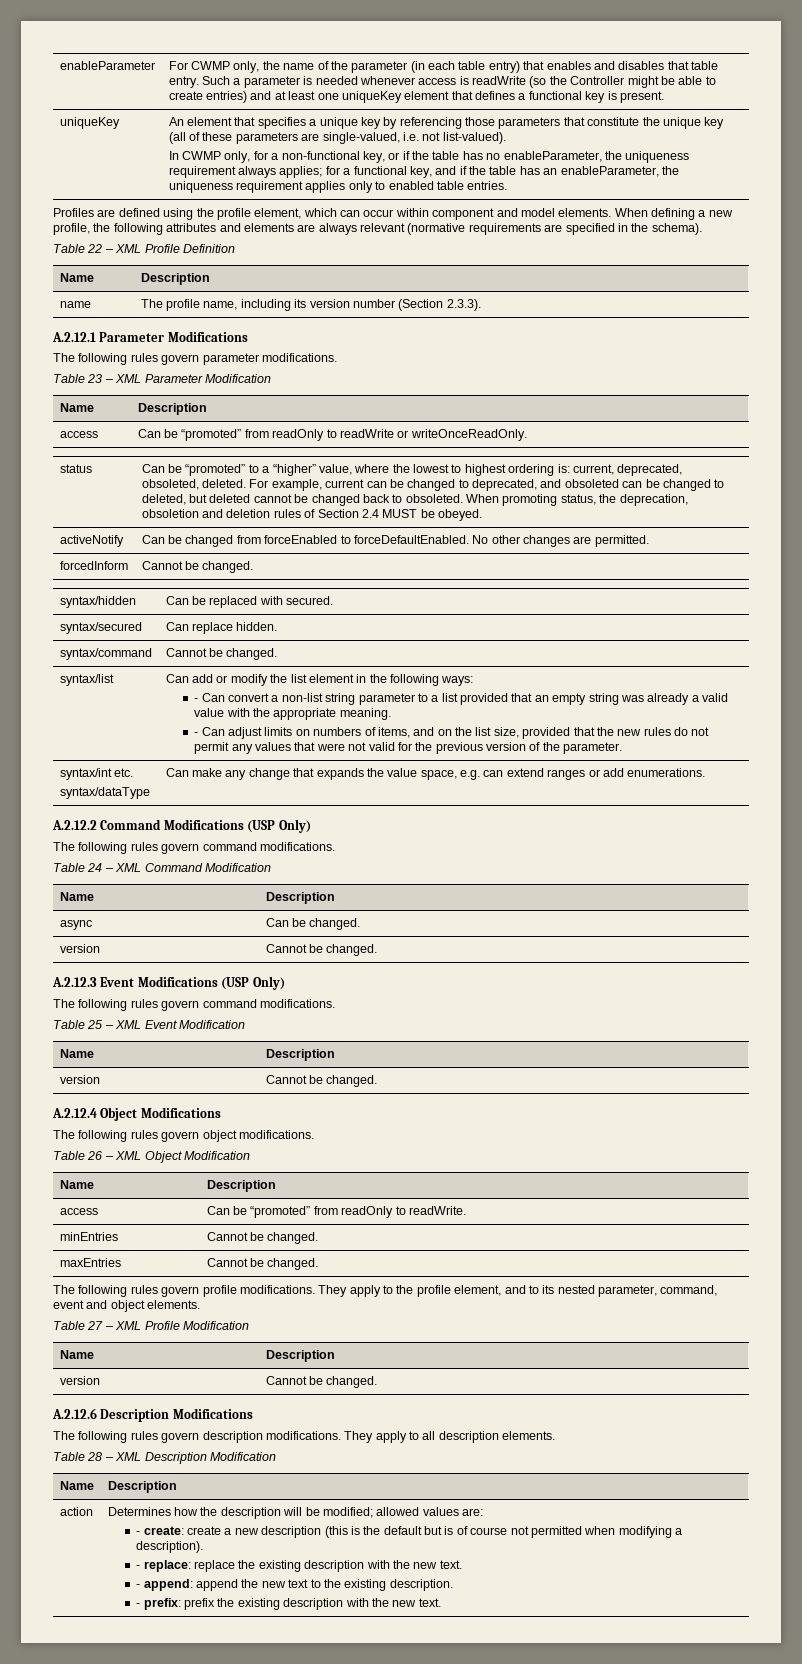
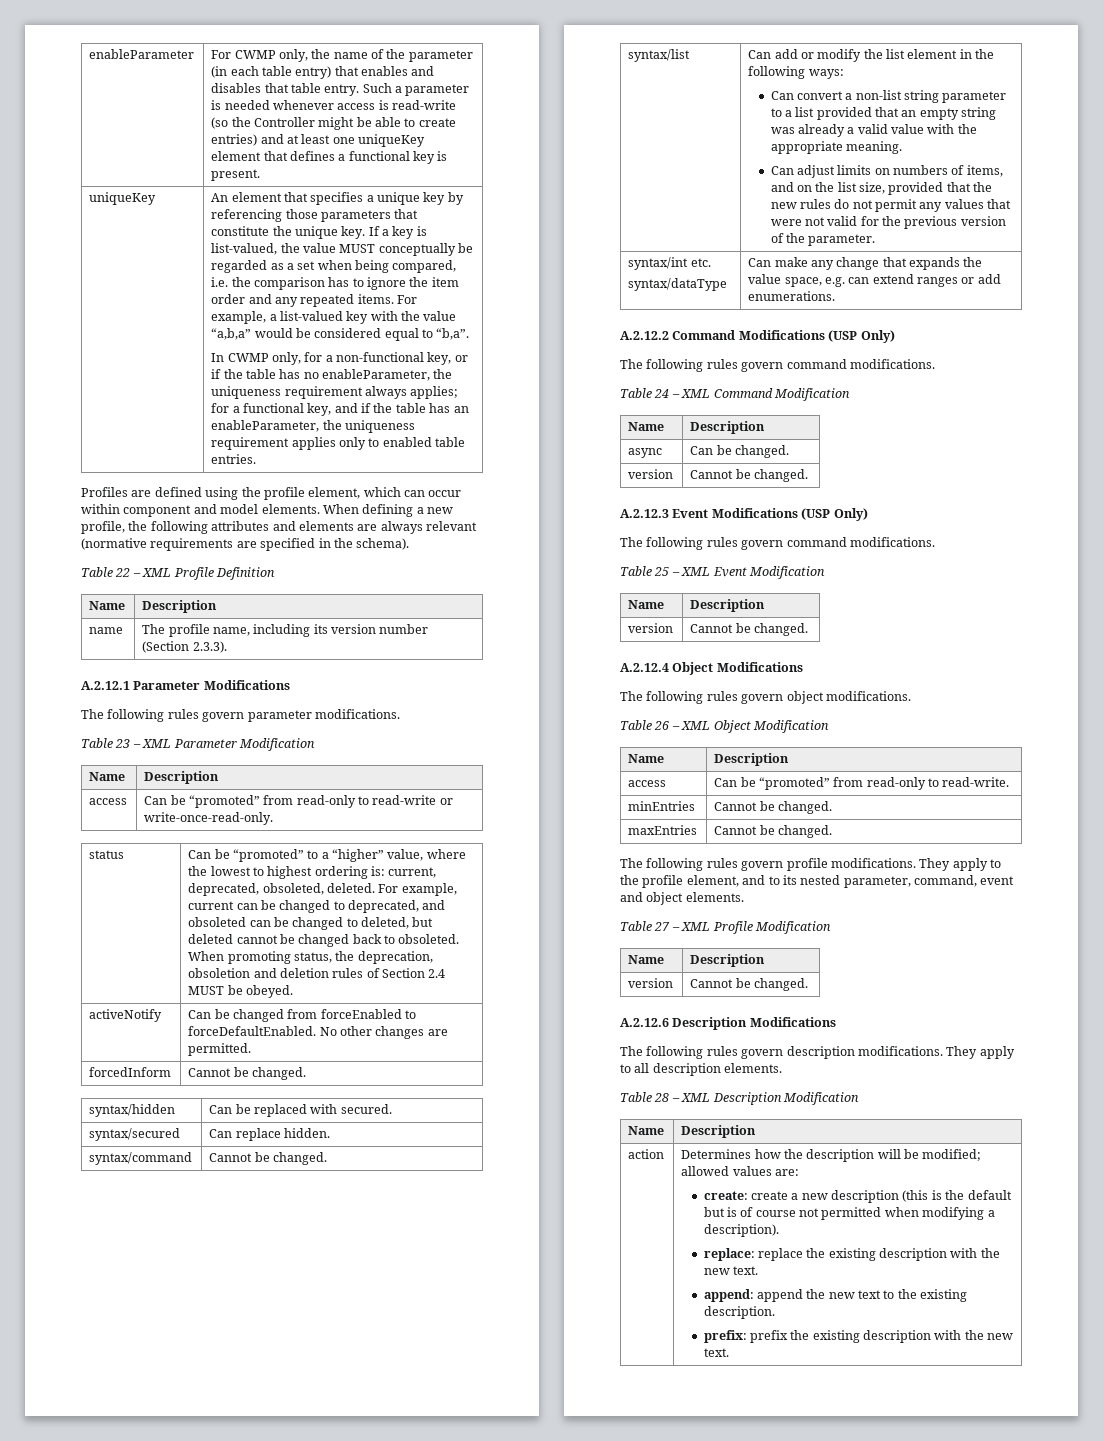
- Such a parameter is needed whenever access is readWrite (so the Controller might be able to create entries) and at least one uniqueKey element that defines a functional key is present.
+ Such a parameter is needed whenever access is read-write (so the Controller might be able to create entries) and at least one uniqueKey element that defines a functional key is present.
- An element that specifies a unique key by referencing those parameters that constitute the unique key (all of these parameters are single-valued, i.e. not list-valued).
+ An element that specifies a unique key by referencing those parameters that constitute the unique key. If a key is list-valued, the value MUST conceptually be regarded as a set when being compared, i.e. the comparison has to ignore the item order and any repeated items. For example, a list-valued key with the value “a,b,a” would be considered equal to “b,a”.
- access | Can be “promoted” from readOnly to readWrite or writeOnceReadOnly.
+ access | Can be “promoted” from read-only to read-write or write-once-read-only.
- - Can convert a non-list string parameter to a list provided that an empty string was already a valid value with the appropriate meaning.
+ Can convert a non-list string parameter to a list provided that an empty string was already a valid value with the appropriate meaning.
- - Can adjust limits on numbers of items, and on the list size, provided that the new rules do not permit any values that were not valid for the previous version of the parameter.
+ Can adjust limits on numbers of items, and on the list size, provided that the new rules do not permit any values that were not valid for the previous version of the parameter.
- access | Can be “promoted” from readOnly to readWrite.
+ access | Can be “promoted” from read-only to read-write.
- - create: create a new description (this is the default but is of course not permitted when modifying a description).
+ create: create a new description (this is the default but is of course not permitted when modifying a description).
- - replace: replace the existing description with the new text.
+ replace: replace the existing description with the new text.
- - append: append the new text to the existing description.
+ append: append the new text to the existing description.
- - prefix: prefix the existing description with the new text.
+ prefix: prefix the existing description with the new text.

